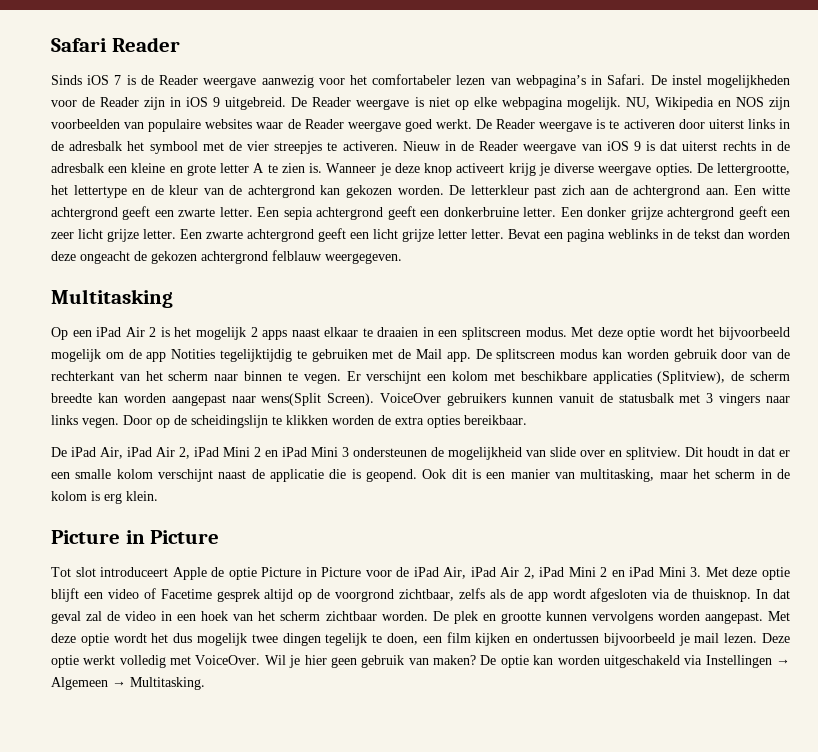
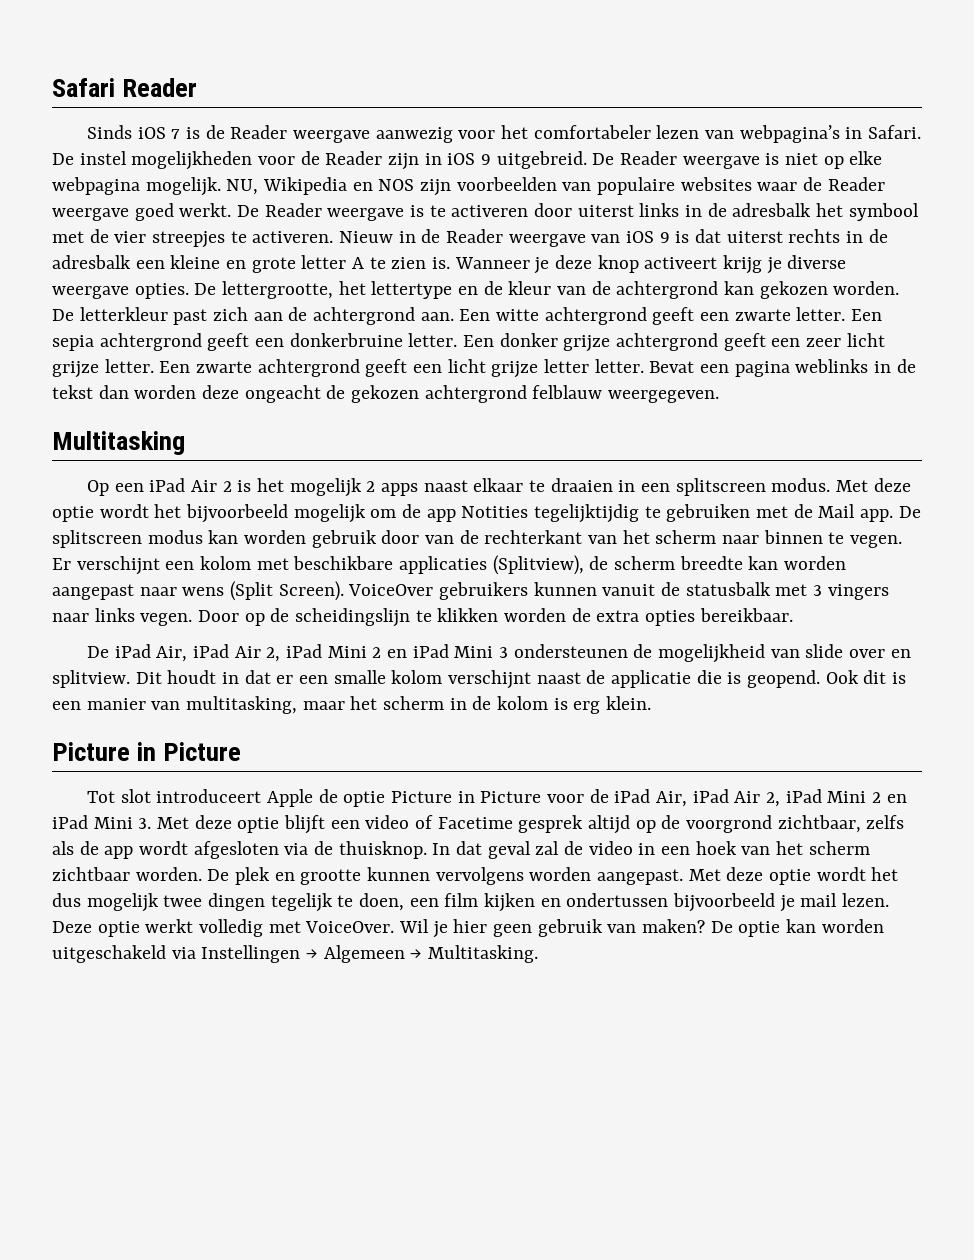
- Er verschijnt een kolom met beschikbare applicaties (Splitview), de scherm breedte kan worden aangepast naar wens(Split Screen).
+ Er verschijnt een kolom met beschikbare applicaties (Splitview), de scherm breedte kan worden aangepast naar wens (Split Screen).

